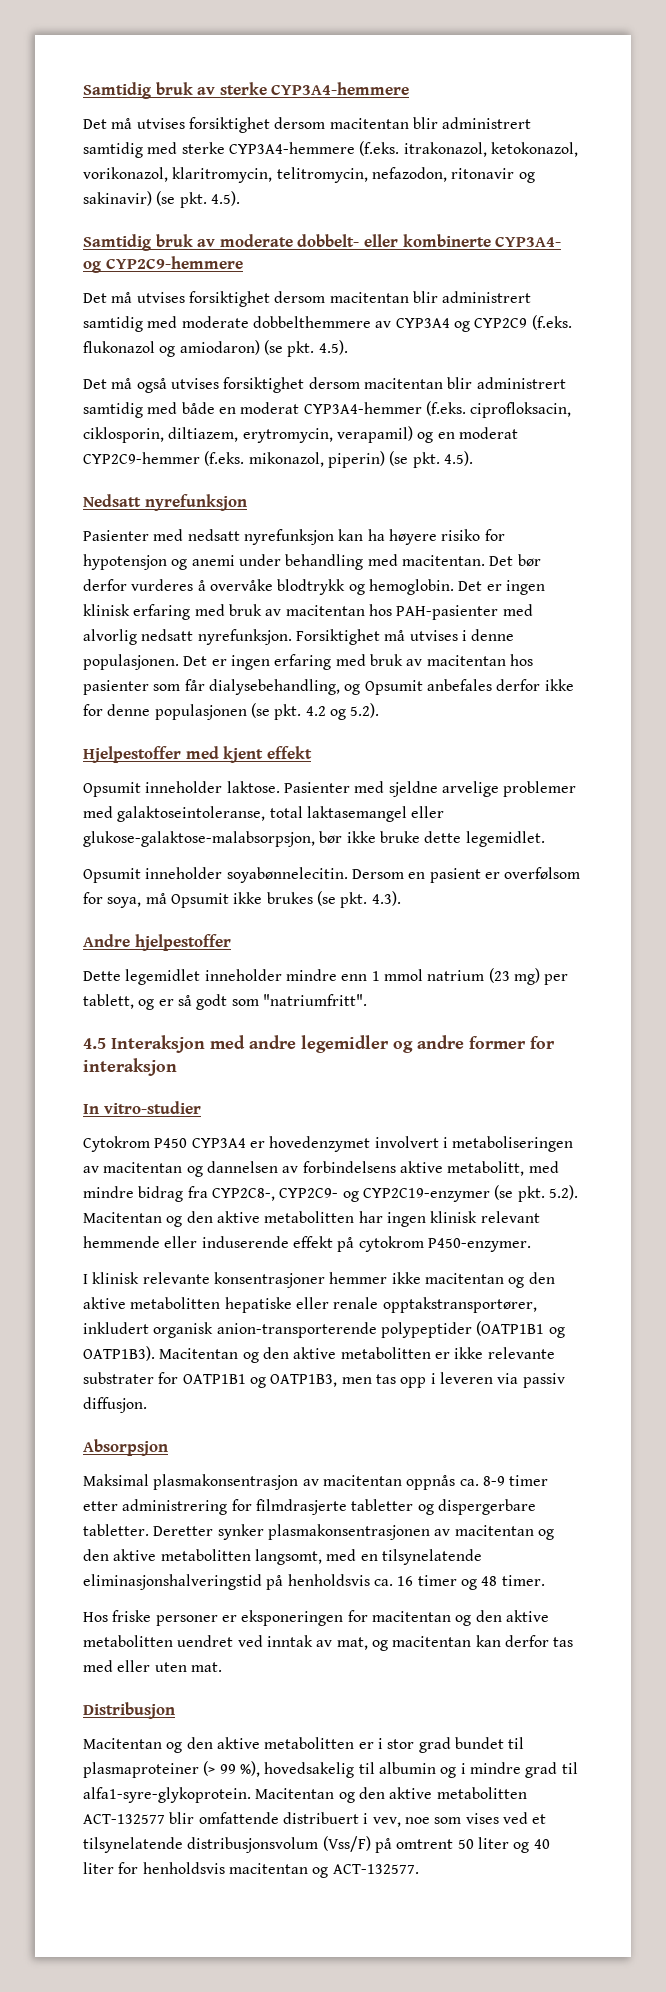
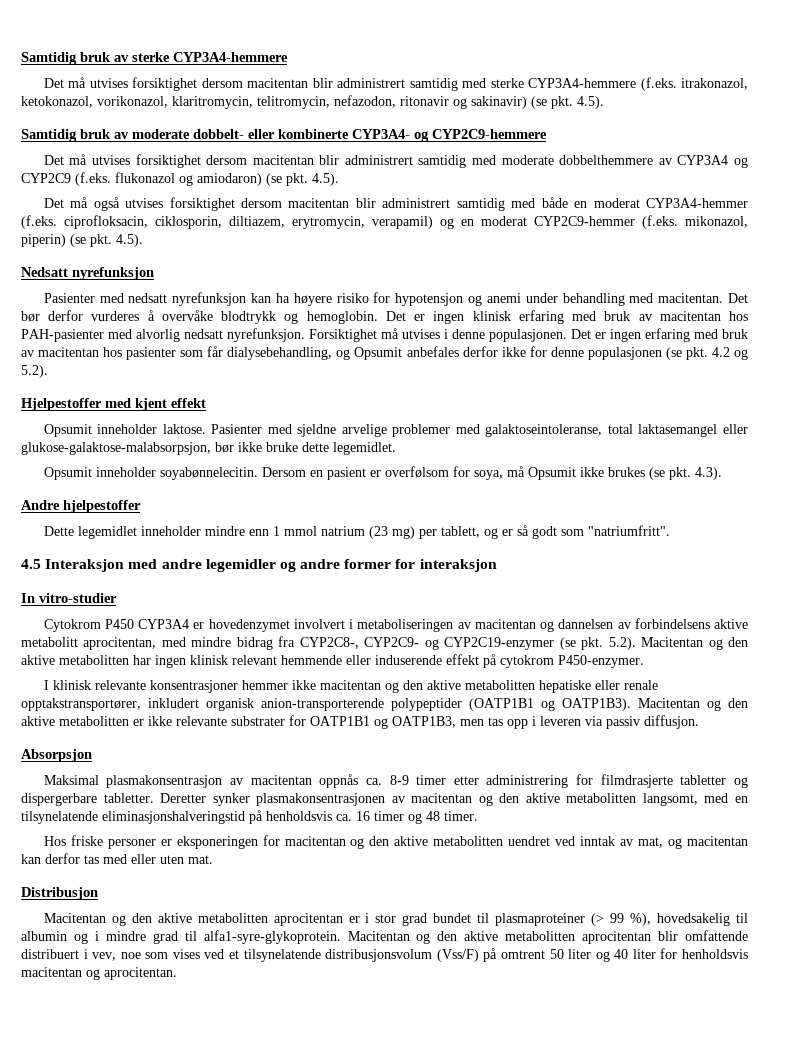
- Cytokrom P450 CYP3A4 er hovedenzymet involvert i metaboliseringen av macitentan og dannelsen av forbindelsens aktive metabolitt, med mindre bidrag fra CYP2C8-, CYP2C9- og CYP2C19-enzymer (se pkt. 5.2). Macitentan og den aktive metabolitten har ingen klinisk relevant hemmende eller induserende effekt på cytokrom P450-enzymer.
+ Cytokrom P450 CYP3A4 er hovedenzymet involvert i metaboliseringen av macitentan og dannelsen av forbindelsens aktive metabolitt aprocitentan, med mindre bidrag fra CYP2C8-, CYP2C9- og CYP2C19-enzymer (se pkt. 5.2). Macitentan og den aktive metabolitten har ingen klinisk relevant hemmende eller induserende effekt på cytokrom P450-enzymer.
- Macitentan og den aktive metabolitten er i stor grad bundet til plasmaproteiner (> 99 %), hovedsakelig til albumin og i mindre grad til alfa1-syre-glykoprotein.
+ Macitentan og den aktive metabolitten aprocitentan er i stor grad bundet til plasmaproteiner (> 99 %), hovedsakelig til albumin og i mindre grad til alfa1-syre-glykoprotein.
- Macitentan og den aktive metabolitten ACT-132577 blir omfattende distribuert i vev, noe som vises ved et tilsynelatende distribusjonsvolum (Vss/F) på omtrent 50 liter og 40 liter for henholdsvis macitentan og ACT-132577.
+ Macitentan og den aktive metabolitten aprocitentan blir omfattende distribuert i vev, noe som vises ved et tilsynelatende distribusjonsvolum (Vss/F) på omtrent 50 liter og 40 liter for henholdsvis macitentan og aprocitentan.

